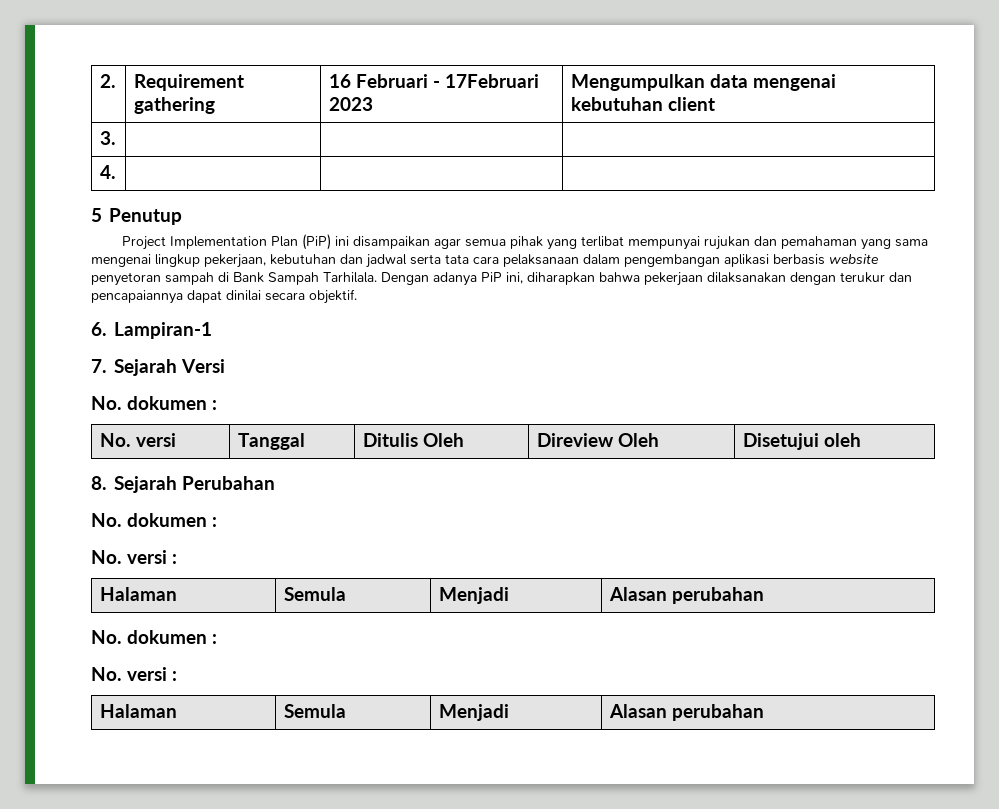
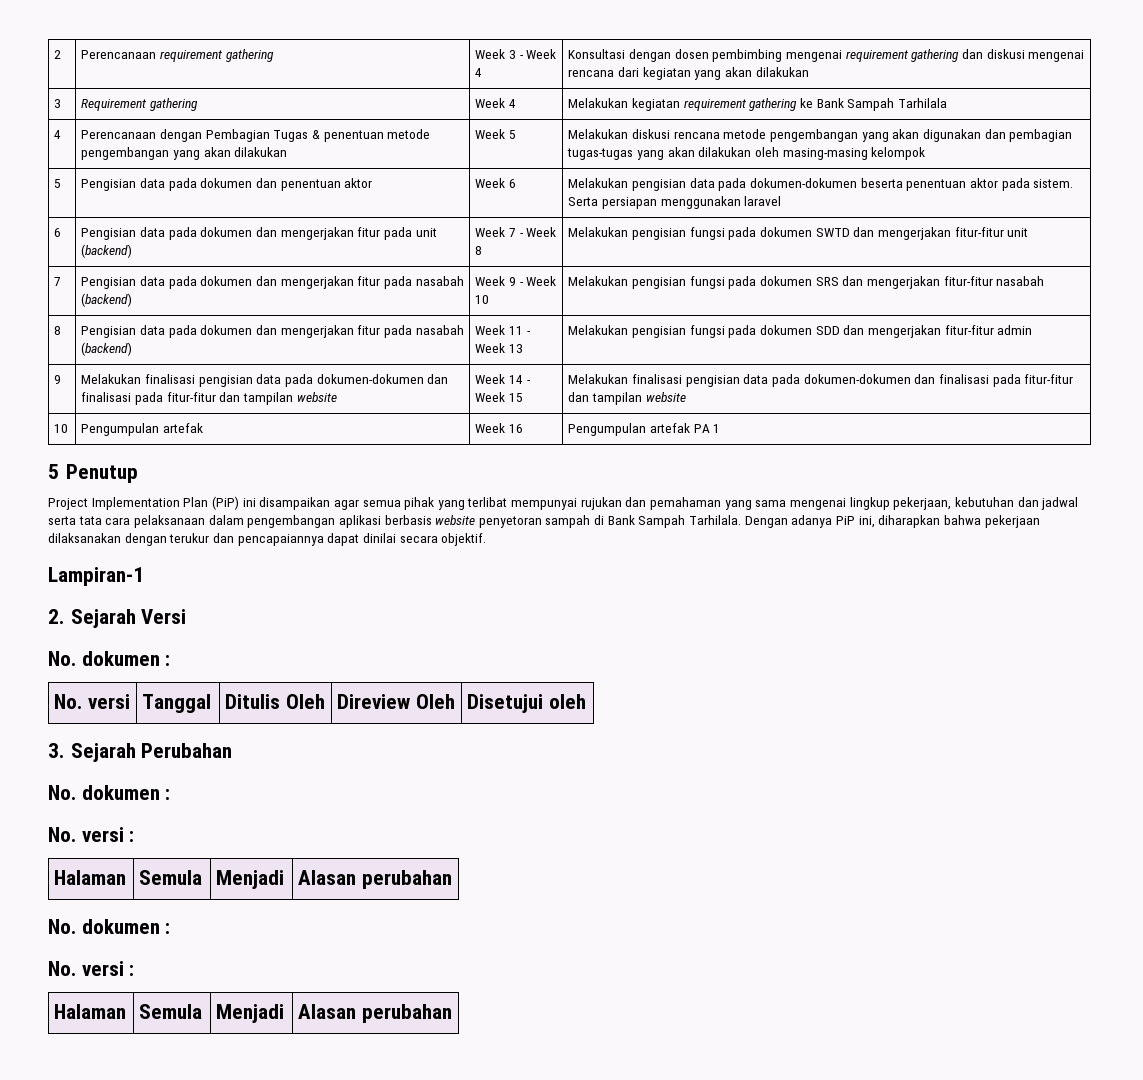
- 2. | Requirement gathering | 16 Februari - 17Februari 2023 | Mengumpulkan data mengenai kebutuhan client
- 3. | | |
- 4. | | |
+ 2 | Perencanaan requirement gathering | Week 3 - Week 4 | Konsultasi dengan dosen pembimbing mengenai requirement gathering dan diskusi mengenai rencana dari kegiatan yang akan dilakukan
+ 3 | Requirement gathering | Week 4 | Melakukan kegiatan requirement gathering ke Bank Sampah Tarhilala
+ 4 | Perencanaan dengan Pembagian Tugas & penentuan metode pengembangan yang akan dilakukan | Week 5 | Melakukan diskusi rencana metode pengembangan yang akan digunakan dan pembagian tugas-tugas yang akan dilakukan oleh masing-masing kelompok
+ 5 | Pengisian data pada dokumen dan penentuan aktor | Week 6 | Melakukan pengisian data pada dokumen-dokumen beserta penentuan aktor pada sistem. Serta persiapan menggunakan laravel
+ 6 | Pengisian data pada dokumen dan mengerjakan fitur pada unit (backend) | Week 7 - Week 8 | Melakukan pengisian fungsi pada dokumen SWTD dan mengerjakan fitur-fitur unit
+ 7 | Pengisian data pada dokumen dan mengerjakan fitur pada nasabah (backend) | Week 9 - Week 10 | Melakukan pengisian fungsi pada dokumen SRS dan mengerjakan fitur-fitur nasabah
+ 8 | Pengisian data pada dokumen dan mengerjakan fitur pada nasabah (backend) | Week 11 - Week 13 | Melakukan pengisian fungsi pada dokumen SDD dan mengerjakan fitur-fitur admin
+ 9 | Melakukan finalisasi pengisian data pada dokumen-dokumen dan finalisasi pada fitur-fitur dan tampilan website | Week 14 - Week 15 | Melakukan finalisasi pengisian data pada dokumen-dokumen dan finalisasi pada fitur-fitur dan tampilan website
+ 10 | Pengumpulan artefak | Week 16 | Pengumpulan artefak PA 1
- 6. Lampiran-1
+ Lampiran-1
- 7. Sejarah Versi
+ 2. Sejarah Versi
- 8. Sejarah Perubahan
+ 3. Sejarah Perubahan

